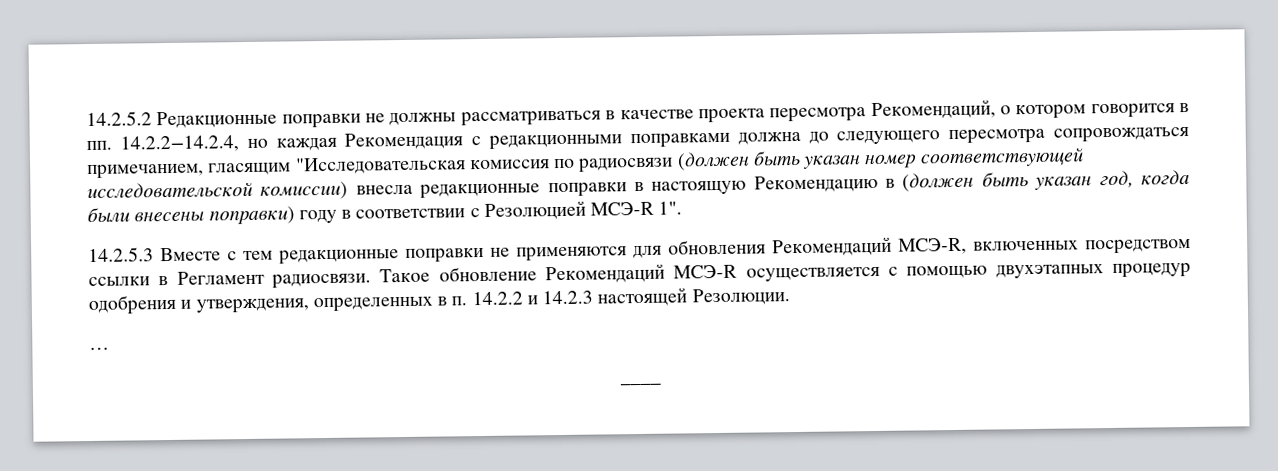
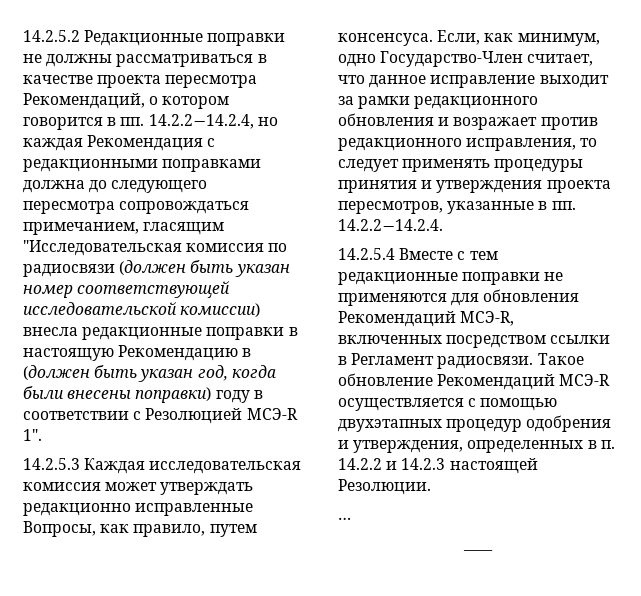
- 14.2.5.3 Вместе с тем редакционные поправки не применяются для обновления Рекомендаций МСЭ-R, включенных посредством ссылки в Регламент радиосвязи.
+ 14.2.5.3 Каждая исследовательская комиссия может утверждать редакционно исправленные Вопросы, как правило, путем консенсуса. Если, как минимум, одно Государство-Член считает, что данное исправление выходит за рамки редакционного обновления и возражает против редакционного исправления, то следует применять процедуры принятия и утверждения проекта пересмотров, указанные в пп. 14.2.2−14.2.4.
+ 14.2.5.4 Вместе с тем редакционные поправки не применяются для обновления Рекомендаций МСЭ-R, включенных посредством ссылки в Регламент радиосвязи.

